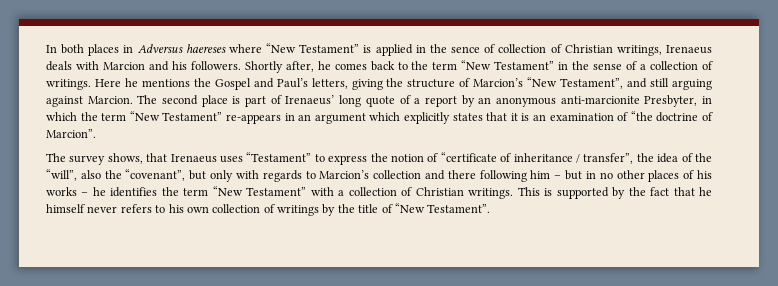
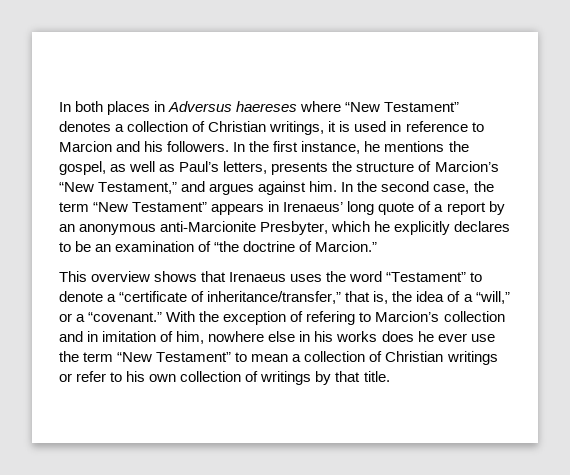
- In both places in Adversus haereses where “New Testament” is applied in the sence of collection of Christian writings, Irenaeus deals with Marcion and his followers. Shortly after, he comes back to the term “New Testament” in the sense of a collection of writings. Here he mentions the Gospel and Paul’s letters, giving the structure of Marcion’s “New Testament”, and still arguing against Marcion. The second place is part of Irenaeus’ long quote of a report by an anonymous anti-marcionite Presbyter, in which the term “New Testament” re-appears in an argument which explicitly states that it is an examination of “the doctrine of Marcion”.
- The survey shows, that Irenaeus uses “Testament” to express the notion of “certificate of inheritance / transfer”, the idea of the “will”, also the “covenant”, but only with regards to Marcion’s collection and there following him – but in no other places of his works – he identifies the term “New Testament” with a collection of Christian writings. This is supported by the fact that he himself never refers to his own collection of writings by the title of “New Testament”.
+ In both places in Adversus haereses where “New Testament” denotes a collection of Christian writings, it is used in reference to Marcion and his followers. In the first instance, he mentions the gospel, as well as Paul’s letters, presents the structure of Marcion’s “New Testament,” and argues against him. In the second case, the term “New Testament” appears in Irenaeus’ long quote of a report by an anonymous anti-Marcionite Presbyter, which he explicitly declares to be an examination of “the doctrine of Marcion.”
+ This overview shows that Irenaeus uses the word “Testament” to denote a “certificate of inheritance/transfer,” that is, the idea of a “will,” or a “covenant.” With the exception of refering to Marcion’s collection and in imitation of him, nowhere else in his works does he ever use the term “New Testament” to mean a collection of Christian writings or refer to his own collection of writings by that title.

